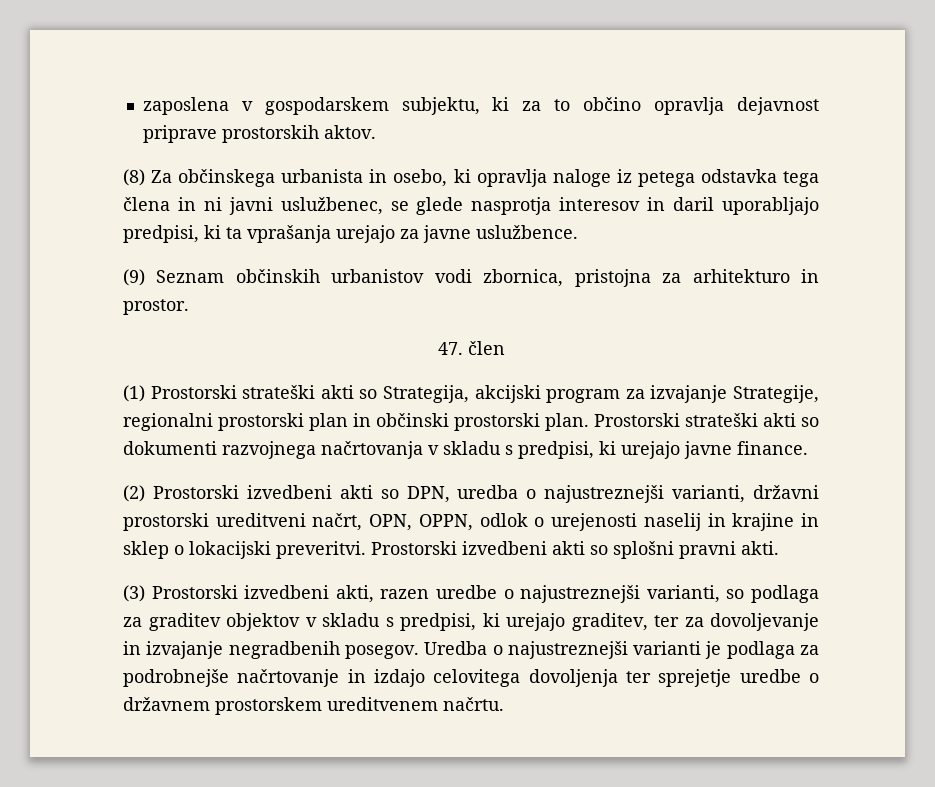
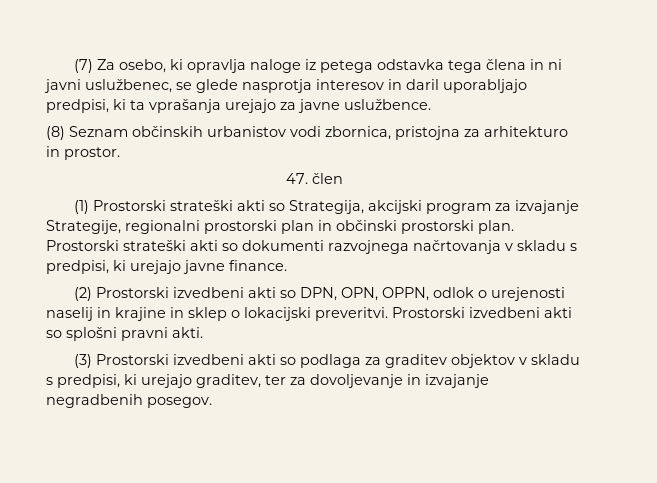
- zaposlena v gospodarskem subjektu, ki za to občino opravlja dejavnost priprave prostorskih aktov.
- (8) Za občinskega urbanista in osebo, ki opravlja naloge iz petega odstavka tega člena in ni javni uslužbenec, se glede nasprotja interesov in daril uporabljajo predpisi, ki ta vprašanja urejajo za javne uslužbence.
+ (7) Za osebo, ki opravlja naloge iz petega odstavka tega člena in ni javni uslužbenec, se glede nasprotja interesov in daril uporabljajo predpisi, ki ta vprašanja urejajo za javne uslužbence.
- (9) Seznam občinskih urbanistov vodi zbornica, pristojna za arhitekturo in prostor.
+ (8) Seznam občinskih urbanistov vodi zbornica, pristojna za arhitekturo in prostor.
- (2) Prostorski izvedbeni akti so DPN, uredba o najustreznejši varianti, državni prostorski ureditveni načrt, OPN, OPPN, odlok o urejenosti naselij in krajine in sklep o lokacijski preveritvi.
+ (2) Prostorski izvedbeni akti so DPN, OPN, OPPN, odlok o urejenosti naselij in krajine in sklep o lokacijski preveritvi.
- (3) Prostorski izvedbeni akti, razen uredbe o najustreznejši varianti, so podlaga za graditev objektov v skladu s predpisi, ki urejajo graditev, ter za dovoljevanje in izvajanje negradbenih posegov. Uredba o najustreznejši varianti je podlaga za podrobnejše načrtovanje in izdajo celovitega dovoljenja ter sprejetje uredbe o državnem prostorskem ureditvenem načrtu.
+ (3) Prostorski izvedbeni akti so podlaga za graditev objektov v skladu s predpisi, ki urejajo graditev, ter za dovoljevanje in izvajanje negradbenih posegov.

